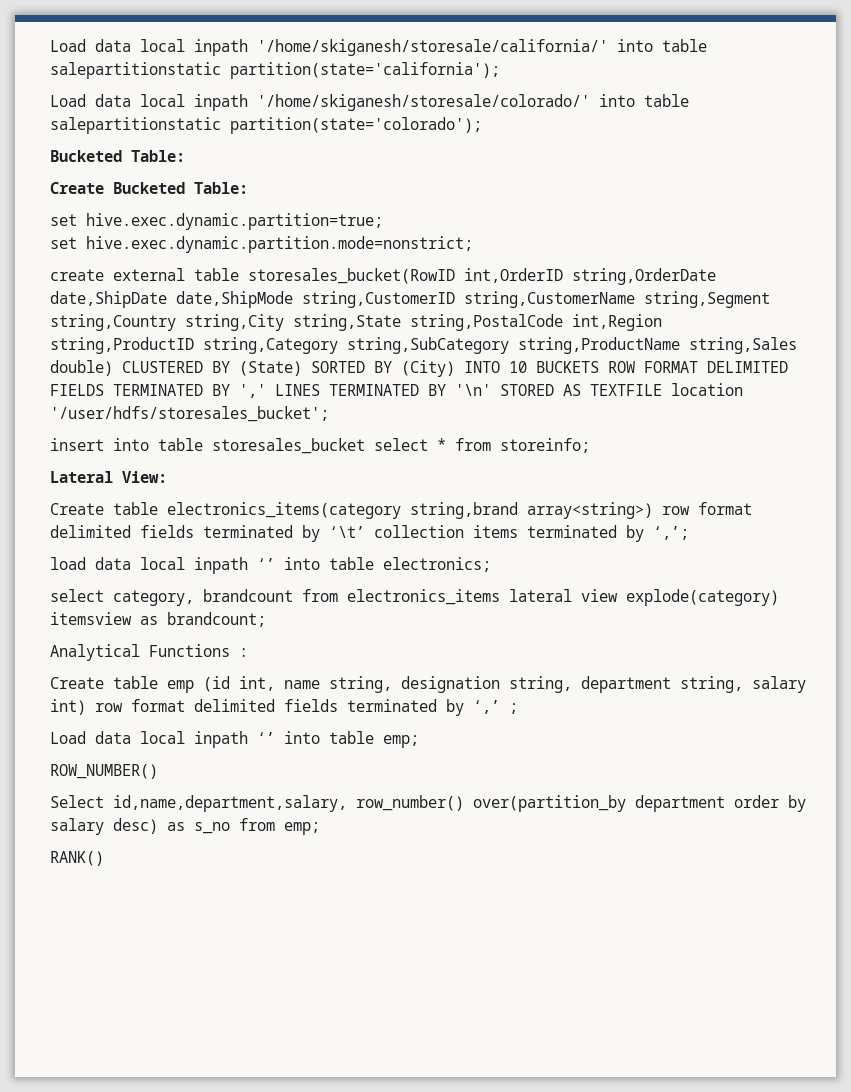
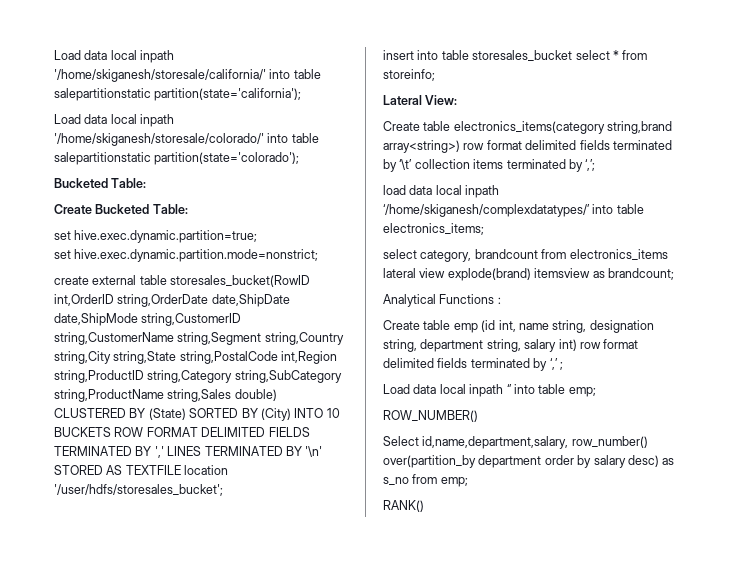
- load data local inpath ‘’ into table electronics;
+ load data local inpath ‘/home/skiganesh/complexdatatypes/’ into table electronics_items;
- select category, brandcount from electronics_items lateral view explode(category) itemsview as brandcount;
+ select category, brandcount from electronics_items lateral view explode(brand) itemsview as brandcount;

